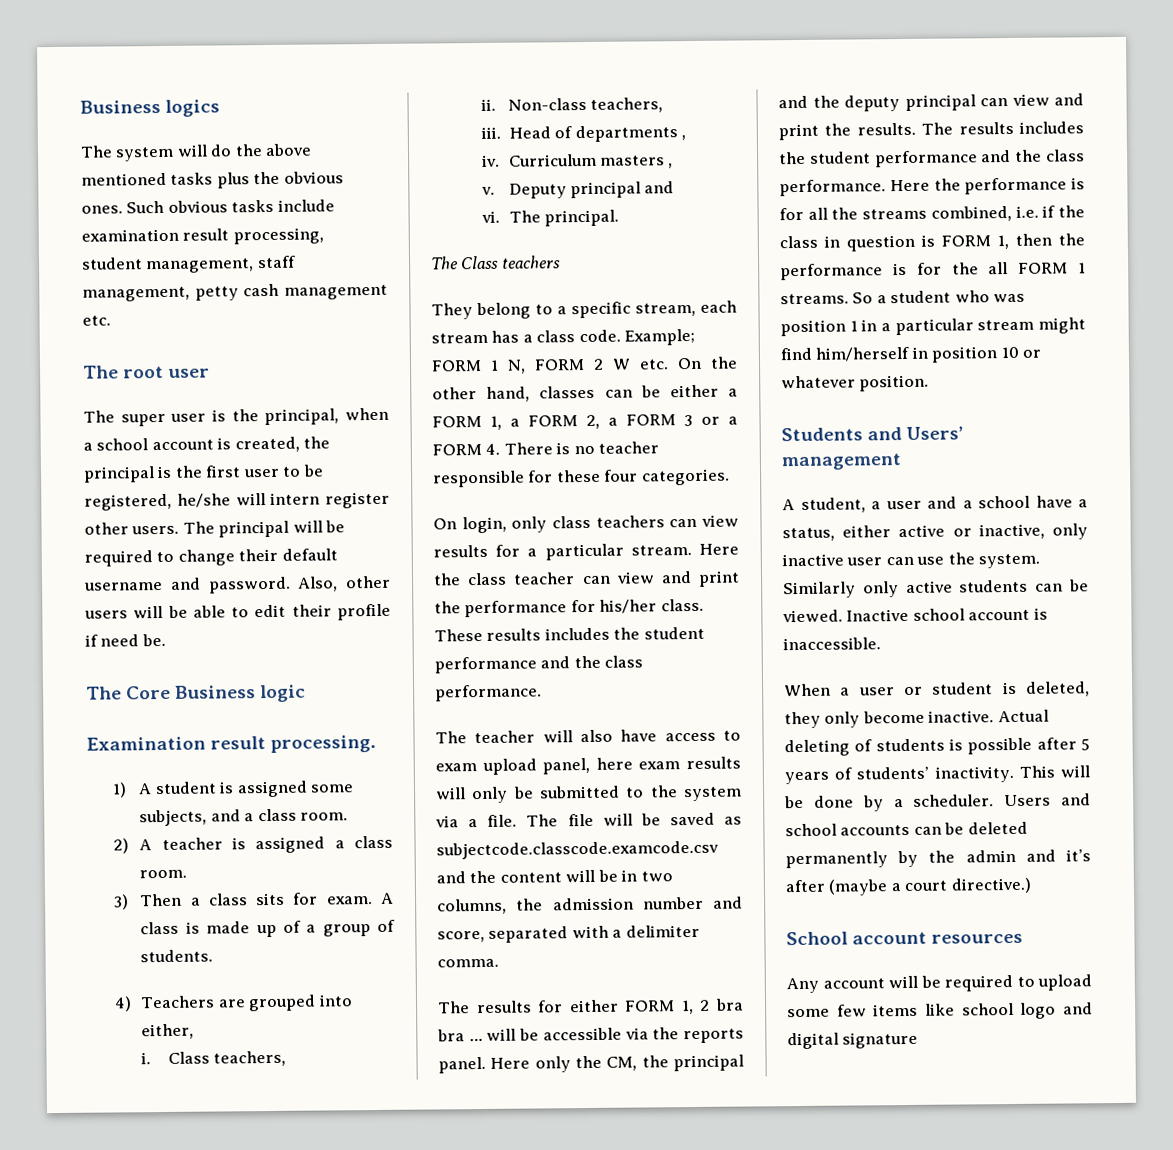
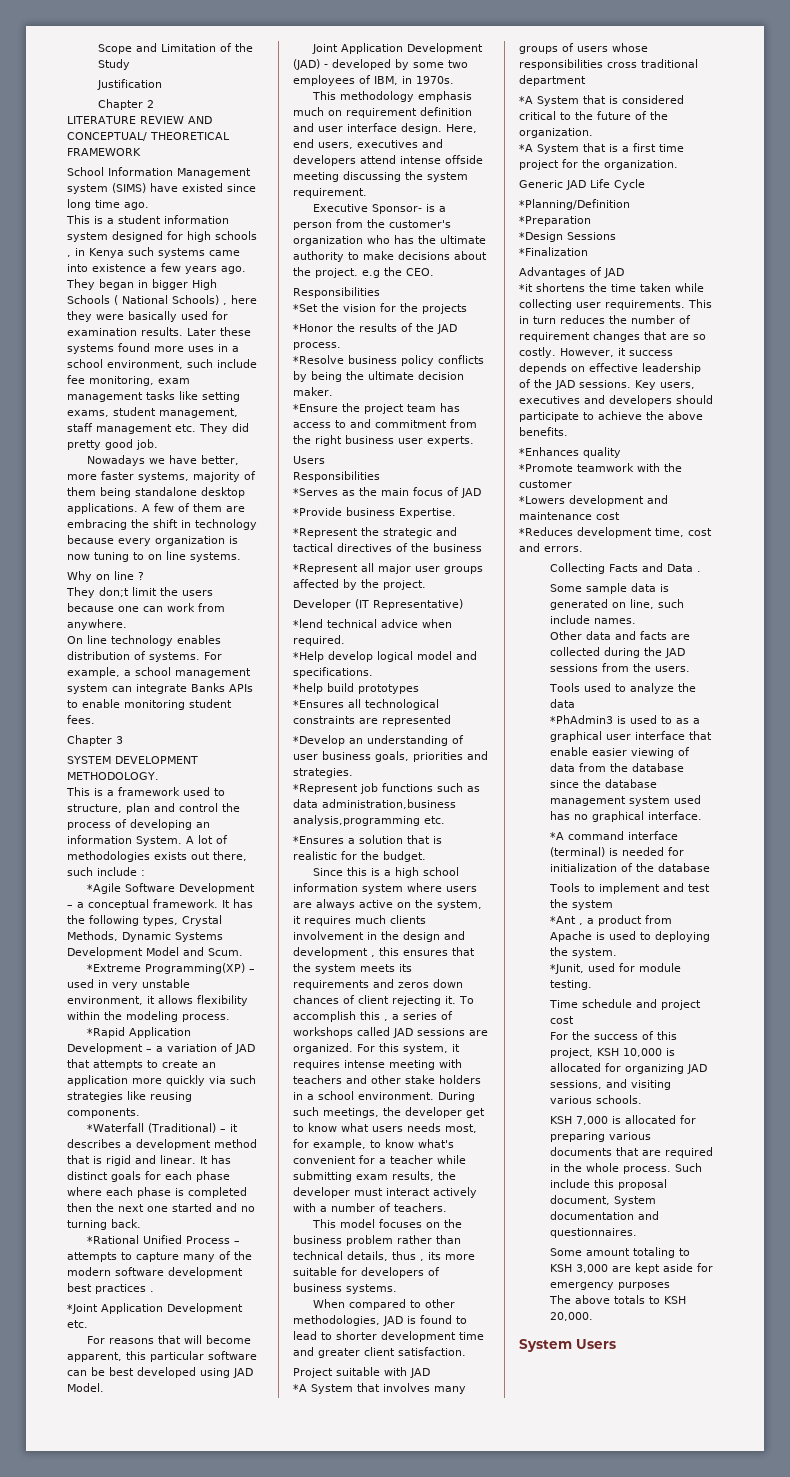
- Business logics
- The system will do the above mentioned tasks plus the obvious ones. Such obvious tasks include examination result processing, student management, staff management, petty cash management etc.
- The root user
- The super user is the principal, when a school account is created, the principal is the first user to be registered, he/she will intern register other users. The principal will be required to change their default username and password. Also, other users will be able to edit their profile if need be.
- The Core Business logic
- Examination result processing.
- 1) A student is assigned some subjects, and a class room.
- 2) A teacher is assigned a class room.
- 3) Then a class sits for exam. A class is made up of a group of students.
- 4) Teachers are grouped into either,
- i. Class teachers,
- ii. Non-class teachers,
- iii. Head of departments ,
- iv. Curriculum masters ,
- v. Deputy principal and
- vi. The principal.
- The Class teachers
- They belong to a specific stream, each stream has a class code. Example; FORM 1 N, FORM 2 W etc. On the other hand, classes can be either a FORM 1, a FORM 2, a FORM 3 or a FORM 4. There is no teacher responsible for these four categories.
- On login, only class teachers can view results for a particular stream. Here the class teacher can view and print the performance for his/her class. These results includes the student performance and the class performance.
- The teacher will also have access to exam upload panel, here exam results will only be submitted to the system via a file. The file will be saved as subjectcode.classcode.examcode.csv and the content will be in two columns, the admission number and score, separated with a delimiter comma.
- The results for either FORM 1, 2 bra bra … will be accessible via the reports panel. Here only the CM, the principal and the deputy principal can view and print the results. The results includes the student performance and the class performance. Here the performance is for all the streams combined, i.e. if the class in question is FORM 1, then the performance is for the all FORM 1 streams. So a student who was position 1 in a particular stream might find him/herself in position 10 or whatever position.
- Students and Users’ management
- A student, a user and a school have a status, either active or inactive, only inactive user can use the system. Similarly only active students can be viewed. Inactive school account is inaccessible.
- When a user or student is deleted, they only become inactive. Actual deleting of students is possible after 5 years of students’ inactivity. This will be done by a scheduler. Users and school accounts can be deleted permanently by the admin and it’s after (maybe a court directive.)
- School account resources
- Any account will be required to upload some few items like school logo and digital signature
+ Scope and Limitation of the Study
+ Justification
+ Chapter 2
+ LITERATURE REVIEW AND CONCEPTUAL/ THEORETICAL FRAMEWORK
+ School Information Management system (SIMS) have existed since long time ago.
+ This is a student information system designed for high schools , in Kenya such systems came into existence a few years ago. They began in bigger High Schools ( National Schools) , here they were basically used for examination results. Later these systems found more uses in a school environment, such include fee monitoring, exam management tasks like setting exams, student management, staff management etc. They did pretty good job.
+ Nowadays we have better, more faster systems, majority of them being standalone desktop applications. A few of them are embracing the shift in technology because every organization is now tuning to on line systems.
+ Why on line ?
+ They don;t limit the users because one can work from anywhere.
+ On line technology enables distribution of systems. For example, a school management system can integrate Banks APIs to enable monitoring student fees.
+ Chapter 3
+ SYSTEM DEVELOPMENT METHODOLOGY.
+ This is a framework used to structure, plan and control the process of developing an information System. A lot of methodologies exists out there, such include :
+ *Agile Software Development – a conceptual framework. It has the following types, Crystal Methods, Dynamic Systems Development Model and Scum.
+ *Extreme Programming(XP) – used in very unstable environment, it allows flexibility within the modeling process.
+ *Rapid Application Development – a variation of JAD that attempts to create an application more quickly via such strategies like reusing components.
+ *Waterfall (Traditional) – it describes a development method that is rigid and linear. It has distinct goals for each phase where each phase is completed then the next one started and no turning back.
+ *Rational Unified Process – attempts to capture many of the modern software development best practices .
+ *Joint Application Development etc.
+ For reasons that will become apparent, this particular software can be best developed using JAD Model.
+ Joint Application Development (JAD) - developed by some two employees of IBM, in 1970s.
+ This methodology emphasis much on requirement definition and user interface design. Here, end users, executives and developers attend intense offside meeting discussing the system requirement.
+ Executive Sponsor- is a person from the customer's organization who has the ultimate authority to make decisions about the project. e.g the CEO.
+ Responsibilities
+ *Set the vision for the projects
+ *Honor the results of the JAD process.
+ *Resolve business policy conflicts by being the ultimate decision maker.
+ *Ensure the project team has access to and commitment from the right business user experts.
+ Users
+ Responsibilities
+ *Serves as the main focus of JAD
+ *Provide business Expertise.
+ *Represent the strategic and tactical directives of the business
+ *Represent all major user groups affected by the project.
+ Developer (IT Representative)
+ *lend technical advice when required.
+ *Help develop logical model and specifications.
+ *help build prototypes
+ *Ensures all technological constraints are represented
+ *Develop an understanding of user business goals, priorities and strategies.
+ *Represent job functions such as data administration,business analysis,programming etc.
+ *Ensures a solution that is realistic for the budget.
+ Since this is a high school information system where users are always active on the system, it requires much clients involvement in the design and development , this ensures that the system meets its requirements and zeros down chances of client rejecting it. To accomplish this , a series of workshops called JAD sessions are organized. For this system, it requires intense meeting with teachers and other stake holders in a school environment. During such meetings, the developer get to know what users needs most, for example, to know what's convenient for a teacher while submitting exam results, the developer must interact actively with a number of teachers.
+ This model focuses on the business problem rather than technical details, thus , its more suitable for developers of business systems.
+ When compared to other methodologies, JAD is found to lead to shorter development time and greater client satisfaction.
+ Project suitable with JAD
+ *A System that involves many groups of users whose responsibilities cross traditional department
+ *A System that is considered critical to the future of the organization.
+ *A System that is a first time project for the organization.
+ Generic JAD Life Cycle
+ *Planning/Definition
+ *Preparation
+ *Design Sessions
+ *Finalization
+ Advantages of JAD
+ *it shortens the time taken while collecting user requirements. This in turn reduces the number of requirement changes that are so costly. However, it success depends on effective leadership of the JAD sessions. Key users, executives and developers should participate to achieve the above benefits.
+ *Enhances quality
+ *Promote teamwork with the customer
+ *Lowers development and maintenance cost
+ *Reduces development time, cost and errors.
+ Collecting Facts and Data .
+ Some sample data is generated on line, such include names.
+ Other data and facts are collected during the JAD sessions from the users.
+ Tools used to analyze the data
+ *PhAdmin3 is used to as a graphical user interface that enable easier viewing of data from the database since the database management system used has no graphical interface.
+ *A command interface (terminal) is needed for initialization of the database
+ Tools to implement and test the system
+ *Ant , a product from Apache is used to deploying the system.
+ *Junit, used for module testing.
+ Time schedule and project cost
+ For the success of this project, KSH 10,000 is allocated for organizing JAD sessions, and visiting various schools.
+ KSH 7,000 is allocated for preparing various documents that are required in the whole process. Such include this proposal document, System documentation and questionnaires.
+ Some amount totaling to KSH 3,000 are kept aside for emergency purposes
+ The above totals to KSH 20,000.
+ System Users

